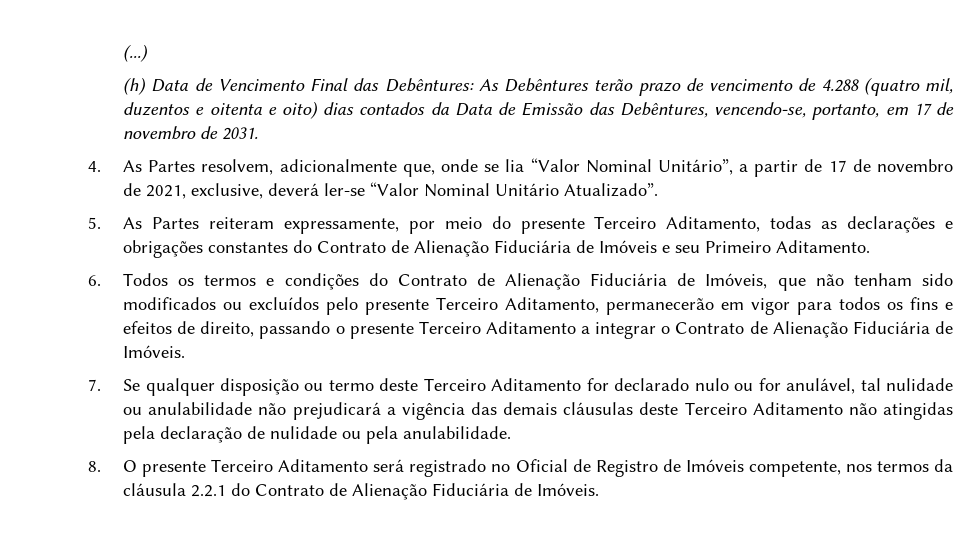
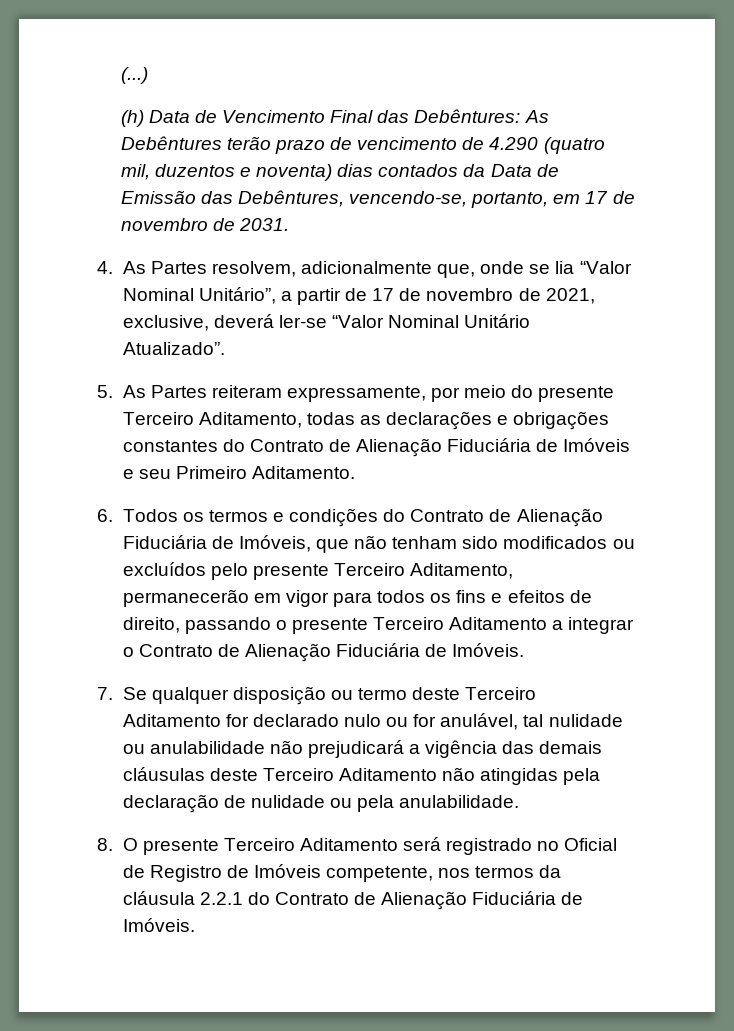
- (h) Data de Vencimento Final das Debêntures: As Debêntures terão prazo de vencimento de 4.288 (quatro mil, duzentos e oitenta e oito) dias contados da Data de Emissão das Debêntures, vencendo-se, portanto, em 17 de novembro de 2031.
+ (h) Data de Vencimento Final das Debêntures: As Debêntures terão prazo de vencimento de 4.290 (quatro mil, duzentos e noventa) dias contados da Data de Emissão das Debêntures, vencendo-se, portanto, em 17 de novembro de 2031.

